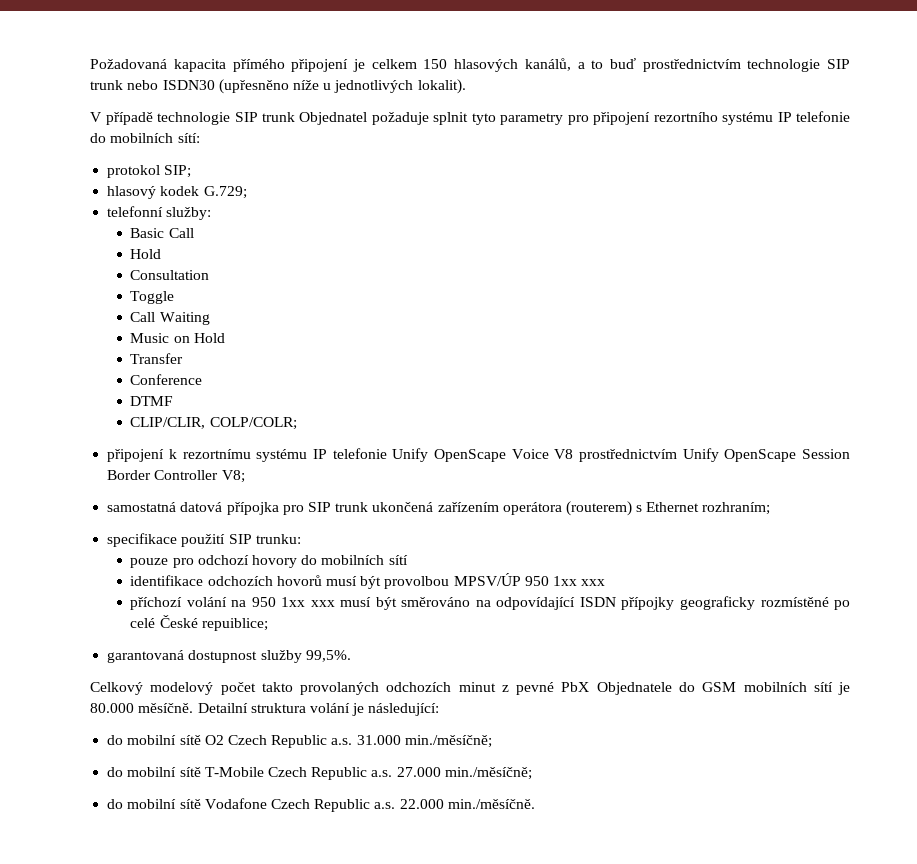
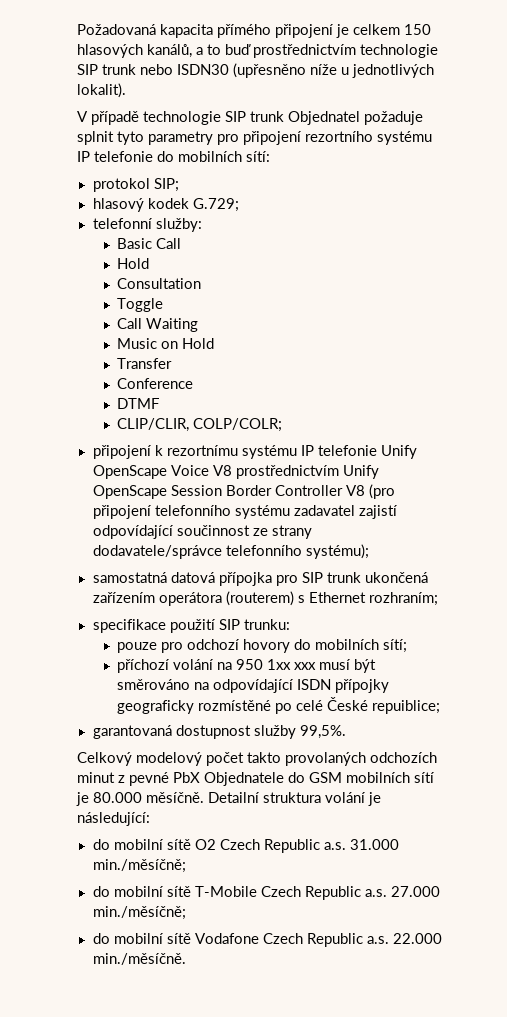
- připojení k rezortnímu systému IP telefonie Unify OpenScape Voice V8 prostřednictvím Unify OpenScape Session Border Controller V8;
+ připojení k rezortnímu systému IP telefonie Unify OpenScape Voice V8 prostřednictvím Unify OpenScape Session Border Controller V8 (pro připojení telefonního systému zadavatel zajistí odpovídající součinnost ze strany dodavatele/správce telefonního systému);
- pouze pro odchozí hovory do mobilních sítí
- identifikace odchozích hovorů musí být provolbou MPSV/ÚP 950 1xx xxx
+ pouze pro odchozí hovory do mobilních sítí;

